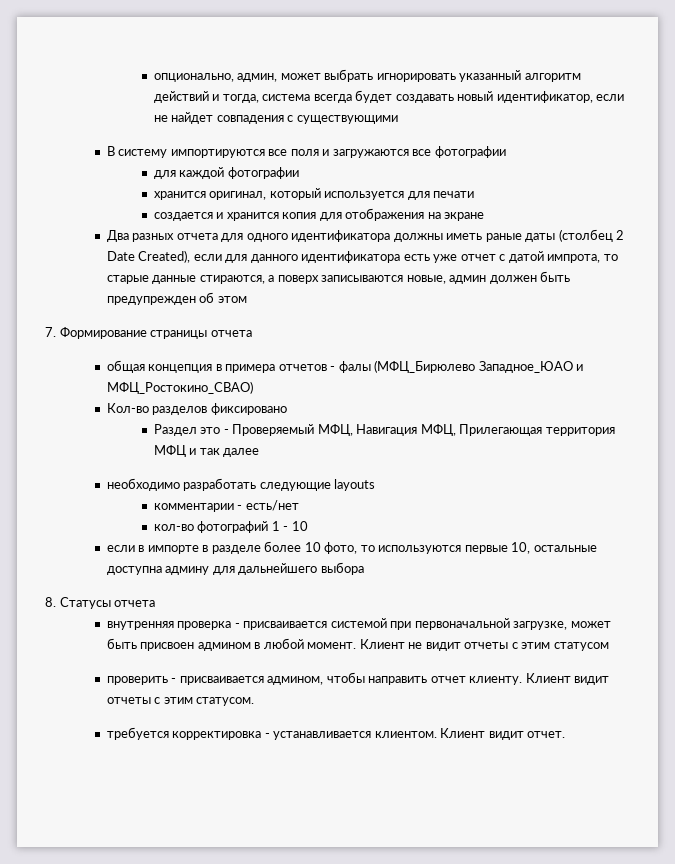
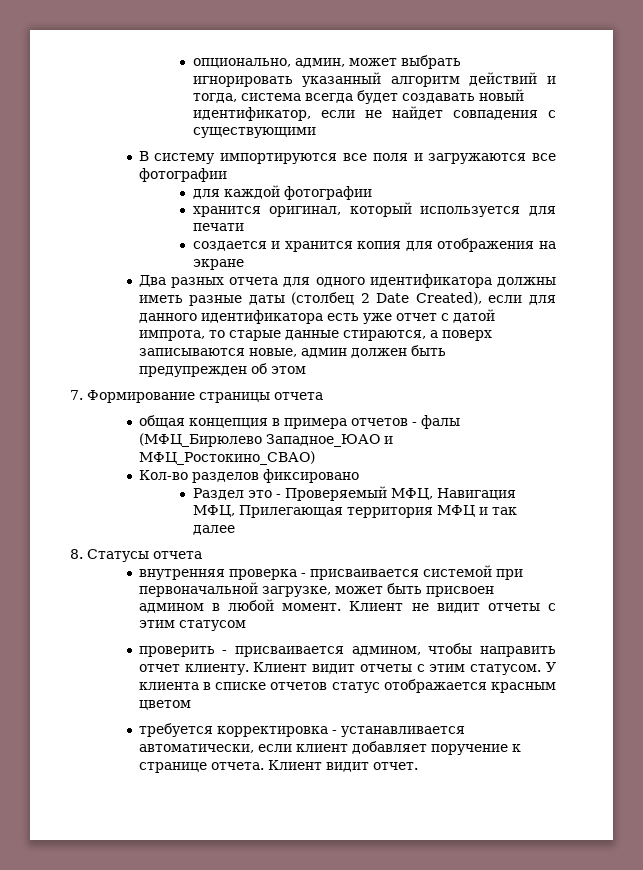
- Два разных отчета для одного идентификатора должны иметь раные даты (столбец 2 Date Created), если для данного идентификатора есть уже отчет с датой импрота, то старые данные стираются, а поверх записываются новые, админ должен быть предупрежден об этом
+ Два разных отчета для одного идентификатора должны иметь разные даты (столбец 2 Date Created), если для данного идентификатора есть уже отчет с датой импрота, то старые данные стираются, а поверх записываются новые, админ должен быть предупрежден об этом
- необходимо разработать следующие layouts
- комментарии - есть/нет
- кол-во фотографий 1 - 10
- если в импорте в разделе более 10 фото, то используются первые 10, остальные доступна админу для дальнейшего выбора
- Клиент видит отчеты с этим статусом.
- требуется корректировка - устанавливается клиентом.
+ Клиент видит отчеты с этим статусом. У клиента в списке отчетов статус отображается красным цветом
+ требуется корректировка - устанавливается автоматически, если клиент добавляет поручение к странице отчета.

